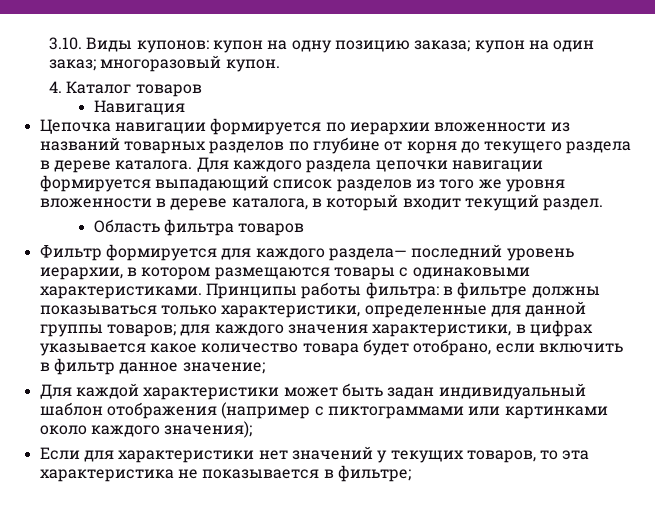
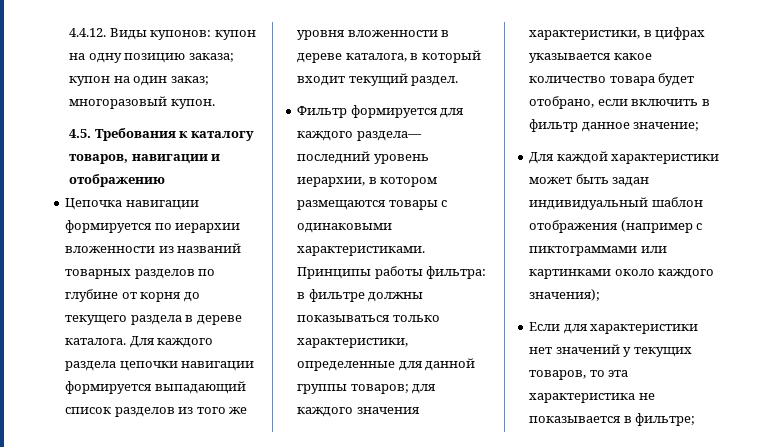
- 3.10. Виды купонов: купон на одну позицию заказа; купон на один заказ; многоразовый купон.
+ 4.4.12. Виды купонов: купон на одну позицию заказа; купон на один заказ; многоразовый купон.
- 4. Каталог товаров
- Навигация
+ 4.5. Требования к каталогу товаров, навигации и отображению
- Область фильтра товаров

